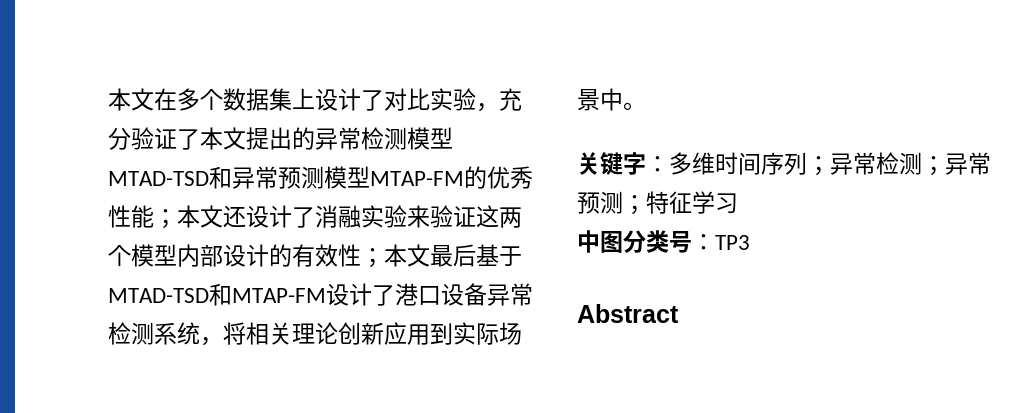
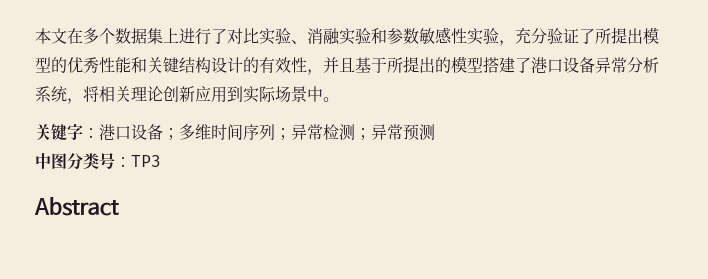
- 本文在多个数据集上设计了对比实验，充分验证了本文提出的异常检测模型MTAD-TSD和异常预测模型MTAP-FM的优秀性能；本文还设计了消融实验来验证这两个模型内部设计的有效性；本文最后基于MTAD-TSD和MTAP-FM设计了港口设备异常检测系统，将相关理论创新应用到实际场景中。
+ 本文在多个数据集上进行了对比实验、消融实验和参数敏感性实验，充分验证了所提出模型的优秀性能和关键结构设计的有效性，并且基于所提出的模型搭建了港口设备异常分析系统，将相关理论创新应用到实际场景中。
- 关键字：多维时间序列；异常检测；异常预测；特征学习
+ 关键字：港口设备；多维时间序列；异常检测；异常预测

